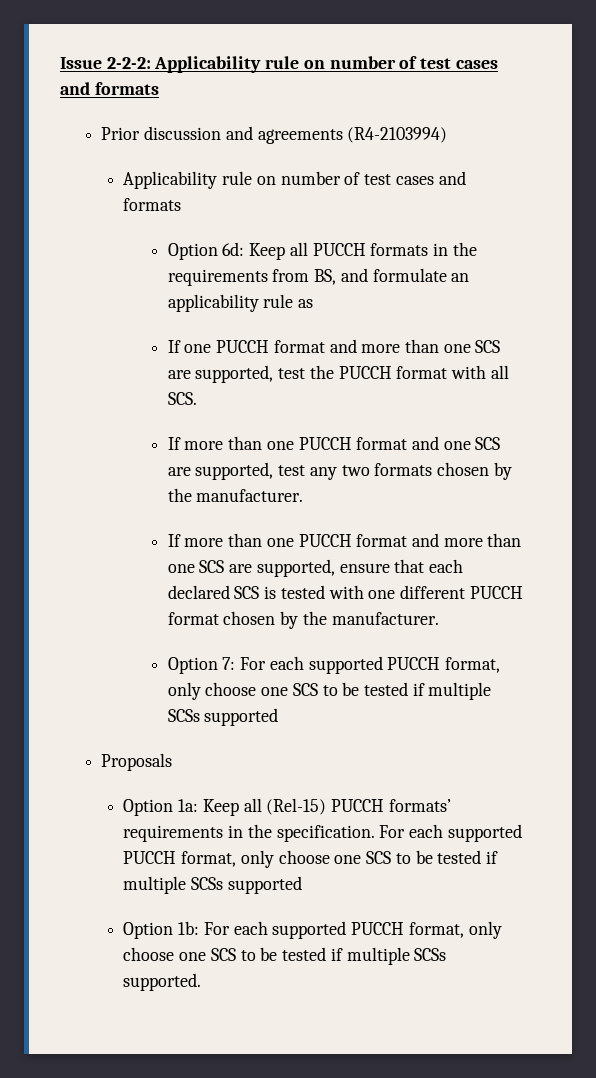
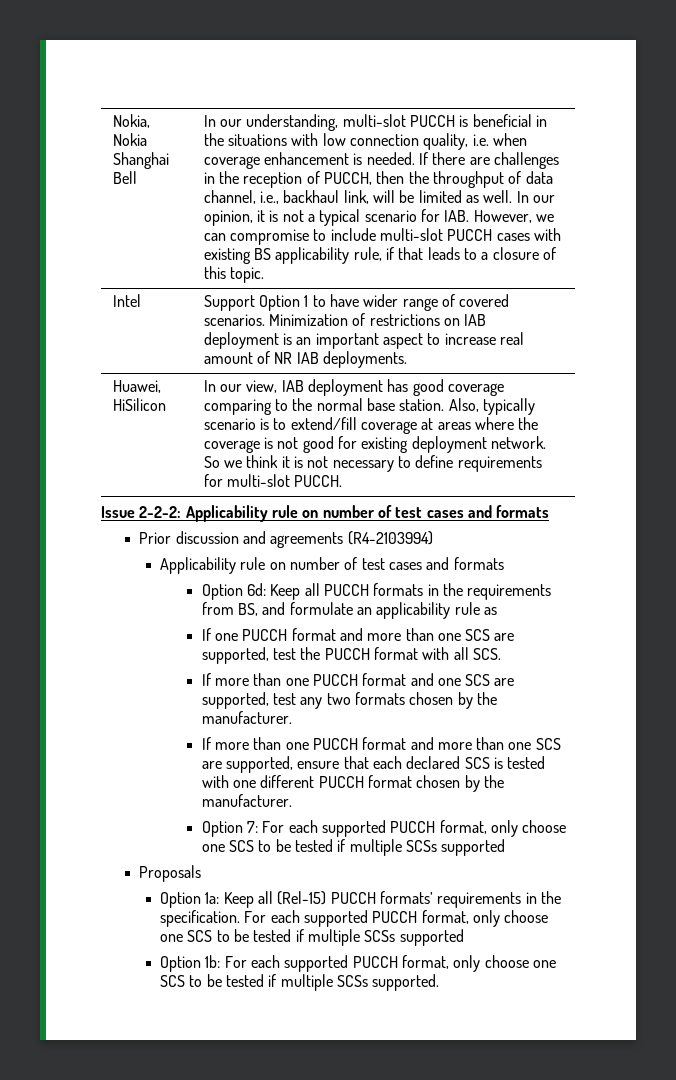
+ Nokia, Nokia Shanghai Bell | In our understanding, multi-slot PUCCH is beneficial in the situations with low connection quality, i.e. when coverage enhancement is needed. If there are challenges in the reception of PUCCH, then the throughput of data channel, i.e., backhaul link, will be limited as well. In our opinion, it is not a typical scenario for IAB. However, we can compromise to include multi-slot PUCCH cases with existing BS applicability rule, if that leads to a closure of this topic.
+ Intel | Support Option 1 to have wider range of covered scenarios. Minimization of restrictions on IAB deployment is an important aspect to increase real amount of NR IAB deployments.
+ Huawei, HiSilicon | In our view, IAB deployment has good coverage comparing to the normal base station. Also, typically scenario is to extend/fill coverage at areas where the coverage is not good for existing deployment network. So we think it is not necessary to define requirements for multi-slot PUCCH.

